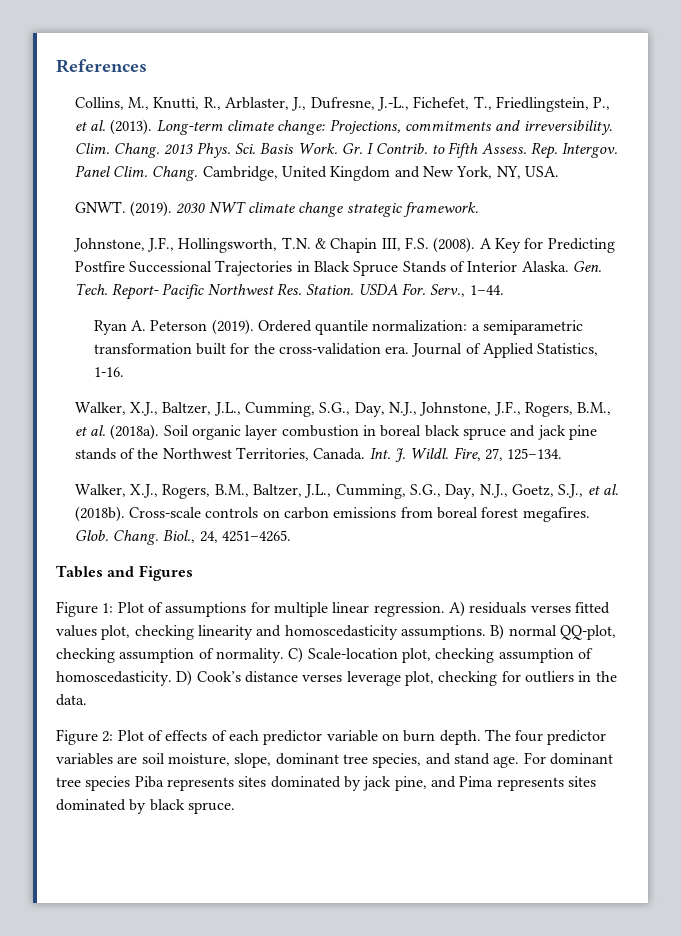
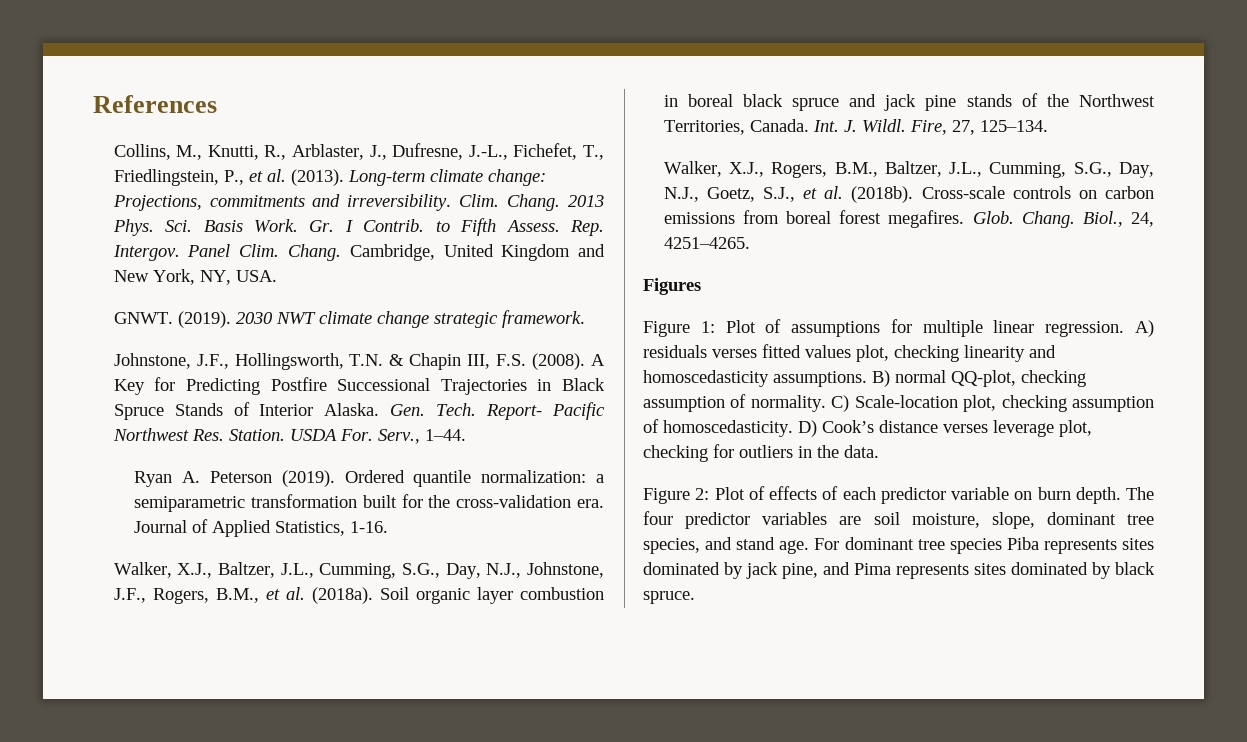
- Tables and Figures
+ Figures

